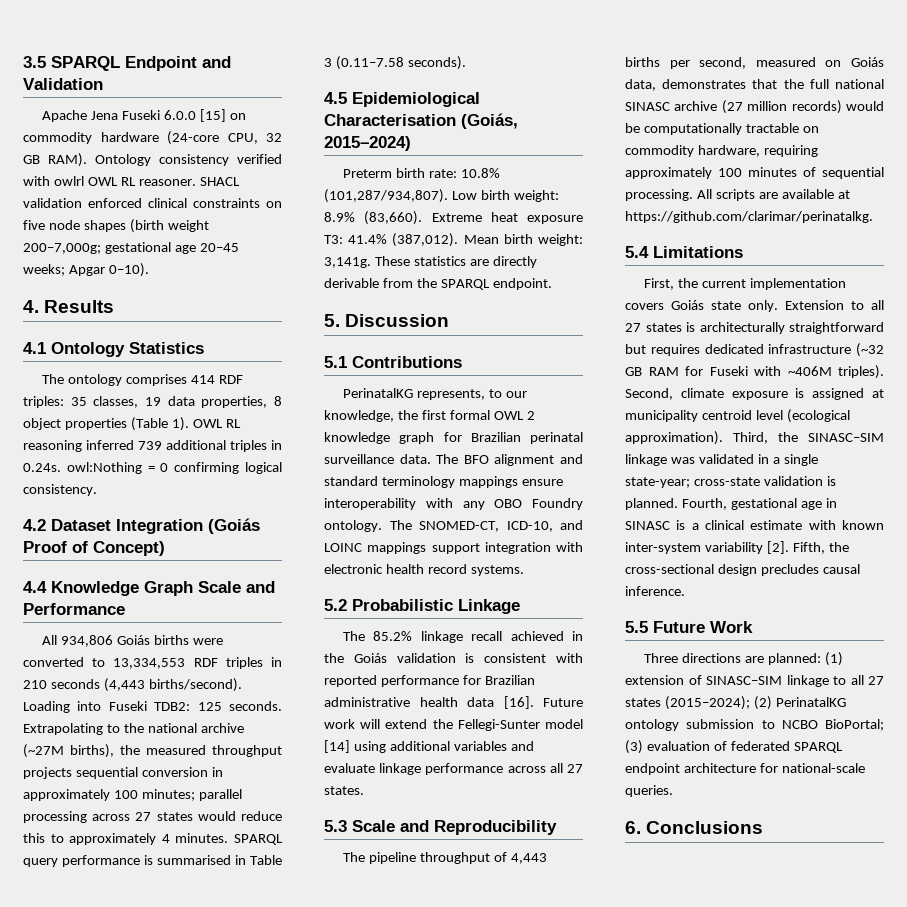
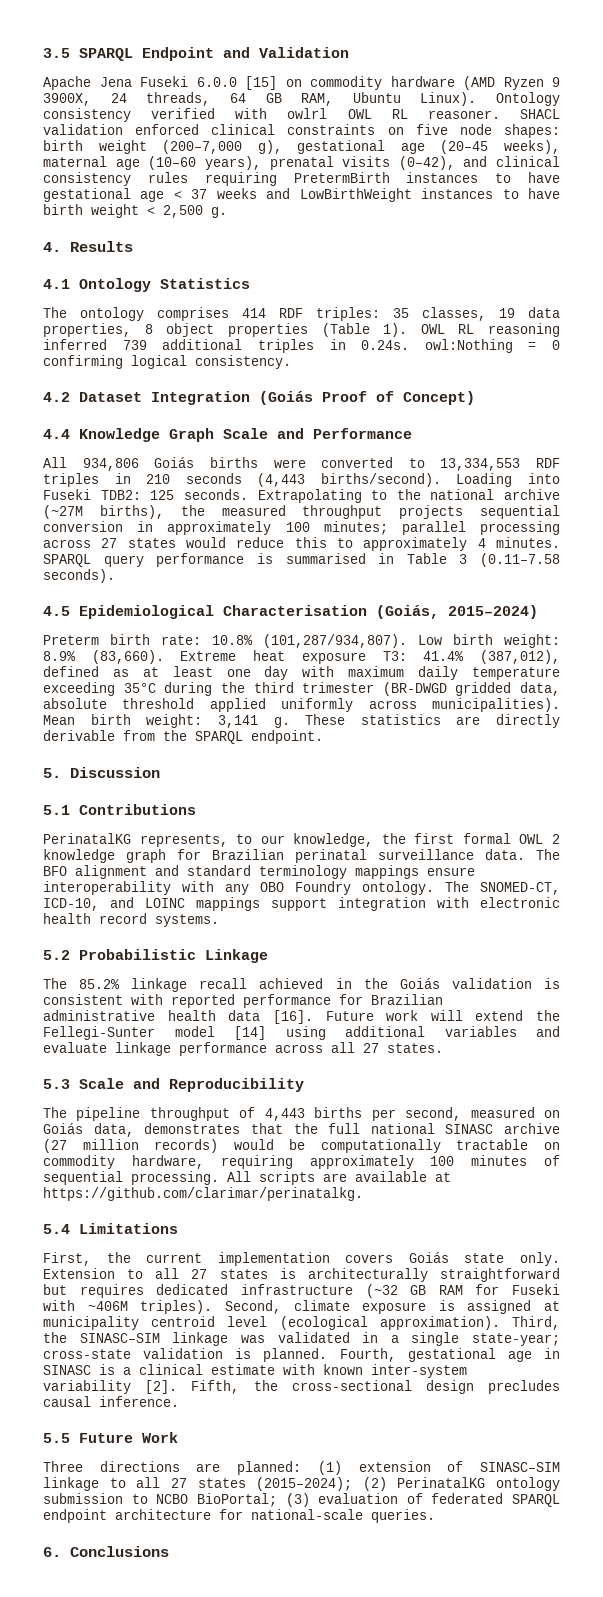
- Apache Jena Fuseki 6.0.0 [15] on commodity hardware (24-core CPU, 32 GB RAM).
+ Apache Jena Fuseki 6.0.0 [15] on commodity hardware (AMD Ryzen 9 3900X, 24 threads, 64 GB RAM, Ubuntu Linux).
- SHACL validation enforced clinical constraints on five node shapes (birth weight 200–7,000g; gestational age 20–45 weeks; Apgar 0–10).
+ SHACL validation enforced clinical constraints on five node shapes: birth weight (200–7,000 g), gestational age (20–45 weeks), maternal age (10–60 years), prenatal visits (0–42), and clinical consistency rules requiring PretermBirth instances to have gestational age < 37 weeks and LowBirthWeight instances to have birth weight < 2,500 g.
- Extreme heat exposure T3: 41.4% (387,012).
+ Extreme heat exposure T3: 41.4% (387,012), defined as at least one day with maximum daily temperature exceeding 35°C during the third trimester (BR-DWGD gridded data, absolute threshold applied uniformly across municipalities).
- Mean birth weight: 3,141g.
+ Mean birth weight: 3,141 g.

